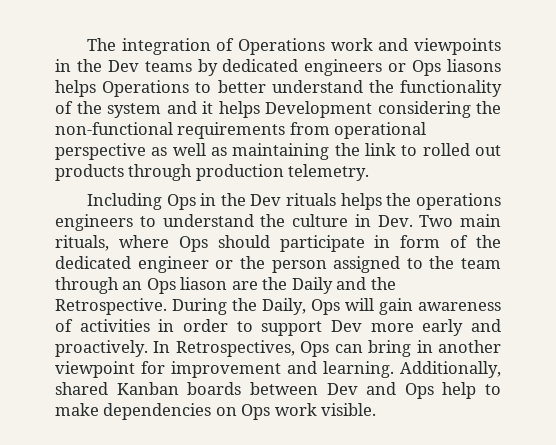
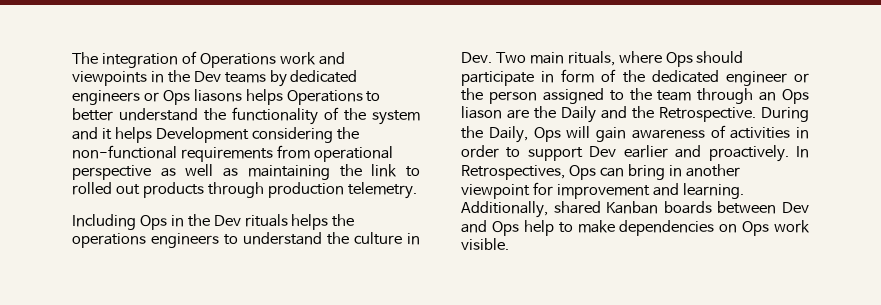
- During the Daily, Ops will gain awareness of activities in order to support Dev more early and proactively.
+ During the Daily, Ops will gain awareness of activities in order to support Dev earlier and proactively.

